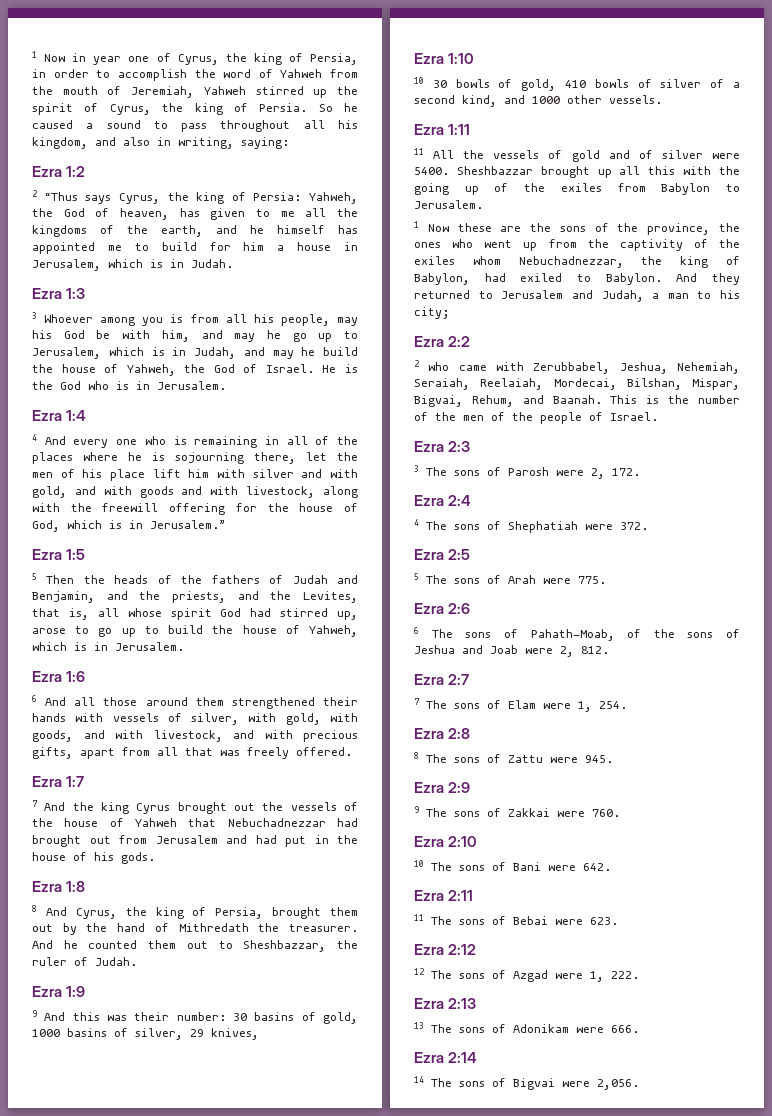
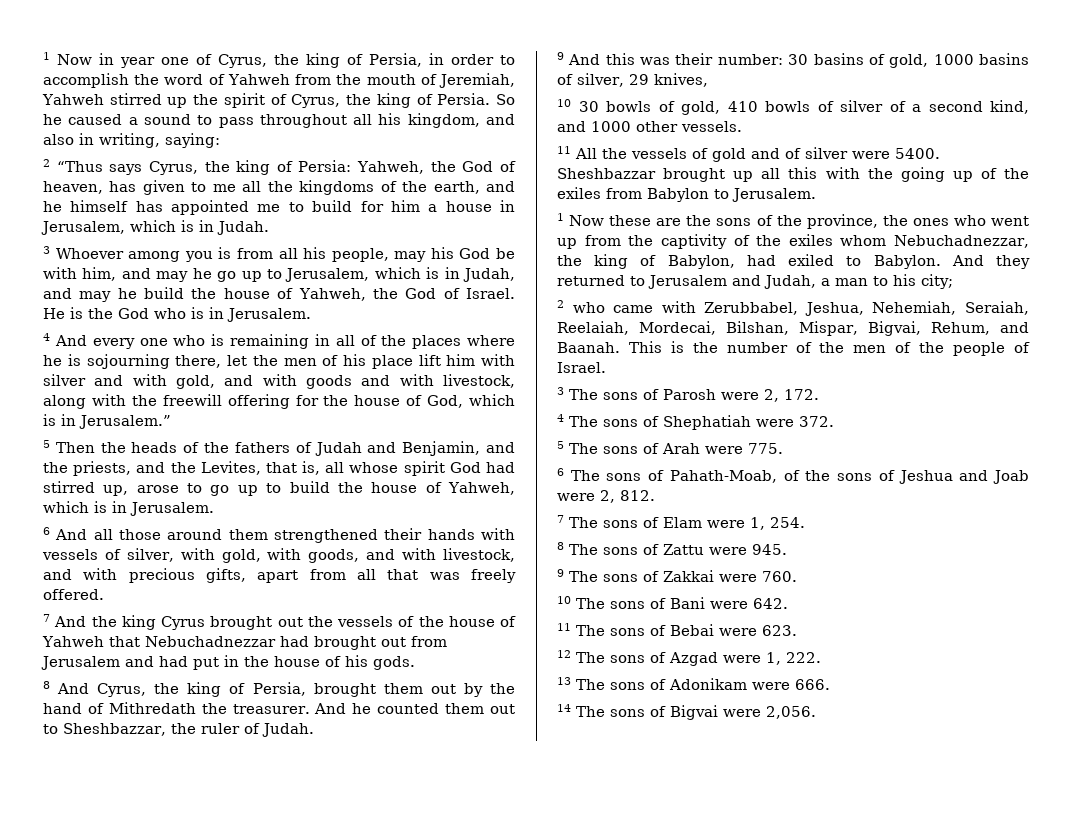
- Ezra 1:2
- Ezra 1:3
- Ezra 1:4
- Ezra 1:5
- Ezra 1:6
- Ezra 1:7
- Ezra 1:8
- Ezra 1:9
- Ezra 1:10
- Ezra 1:11
- Ezra 2:2
- Ezra 2:3
- Ezra 2:4
- Ezra 2:5
- Ezra 2:6
- Ezra 2:7
- Ezra 2:8
- Ezra 2:9
- Ezra 2:10
- Ezra 2:11
- Ezra 2:12
- Ezra 2:13
- Ezra 2:14

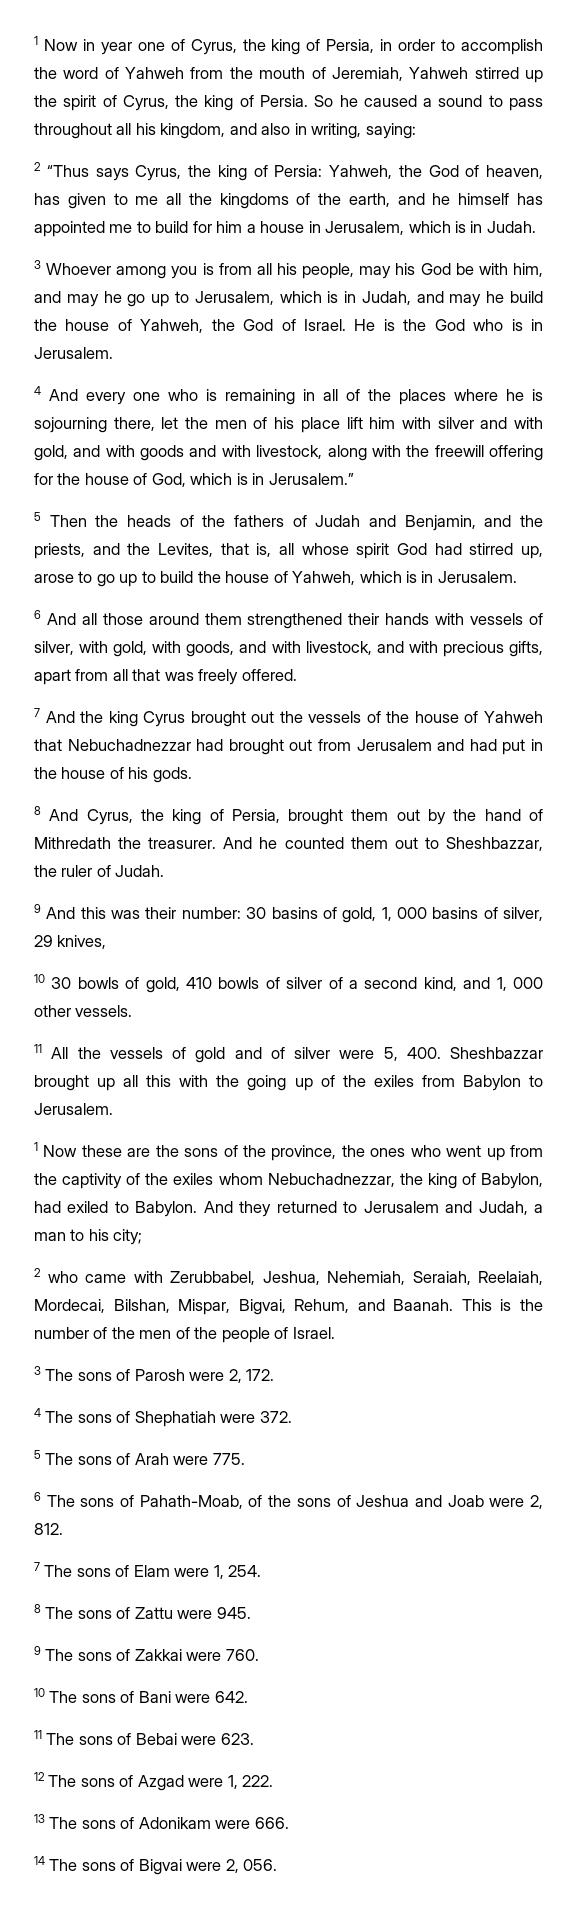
- 9 And this was their number: 30 basins of gold, 1000 basins of silver, 29 knives,
+ 9 And this was their number: 30 basins of gold, 1, 000 basins of silver, 29 knives,
- 10 30 bowls of gold, 410 bowls of silver of a second kind, and 1000 other vessels.
+ 10 30 bowls of gold, 410 bowls of silver of a second kind, and 1, 000 other vessels.
- 11 All the vessels of gold and of silver were 5400. Sheshbazzar brought up all this with the going up of the exiles from Babylon to Jerusalem.
+ 11 All the vessels of gold and of silver were 5, 400. Sheshbazzar brought up all this with the going up of the exiles from Babylon to Jerusalem.
- 14 The sons of Bigvai were 2,056.
+ 14 The sons of Bigvai were 2, 056.

